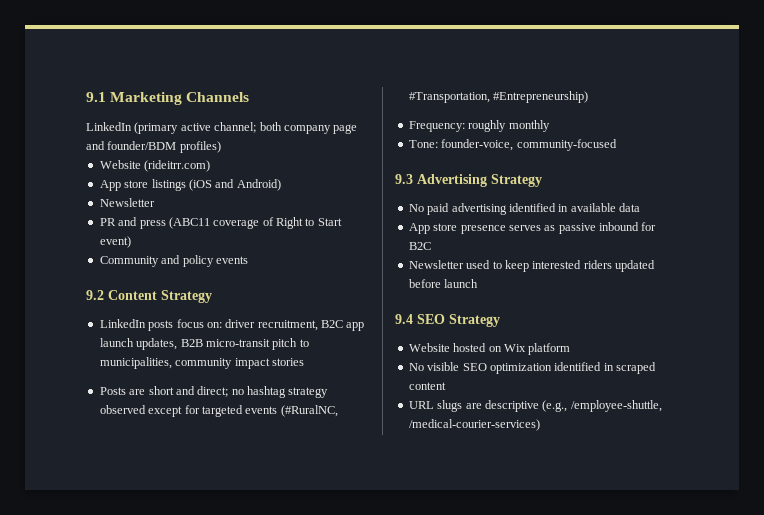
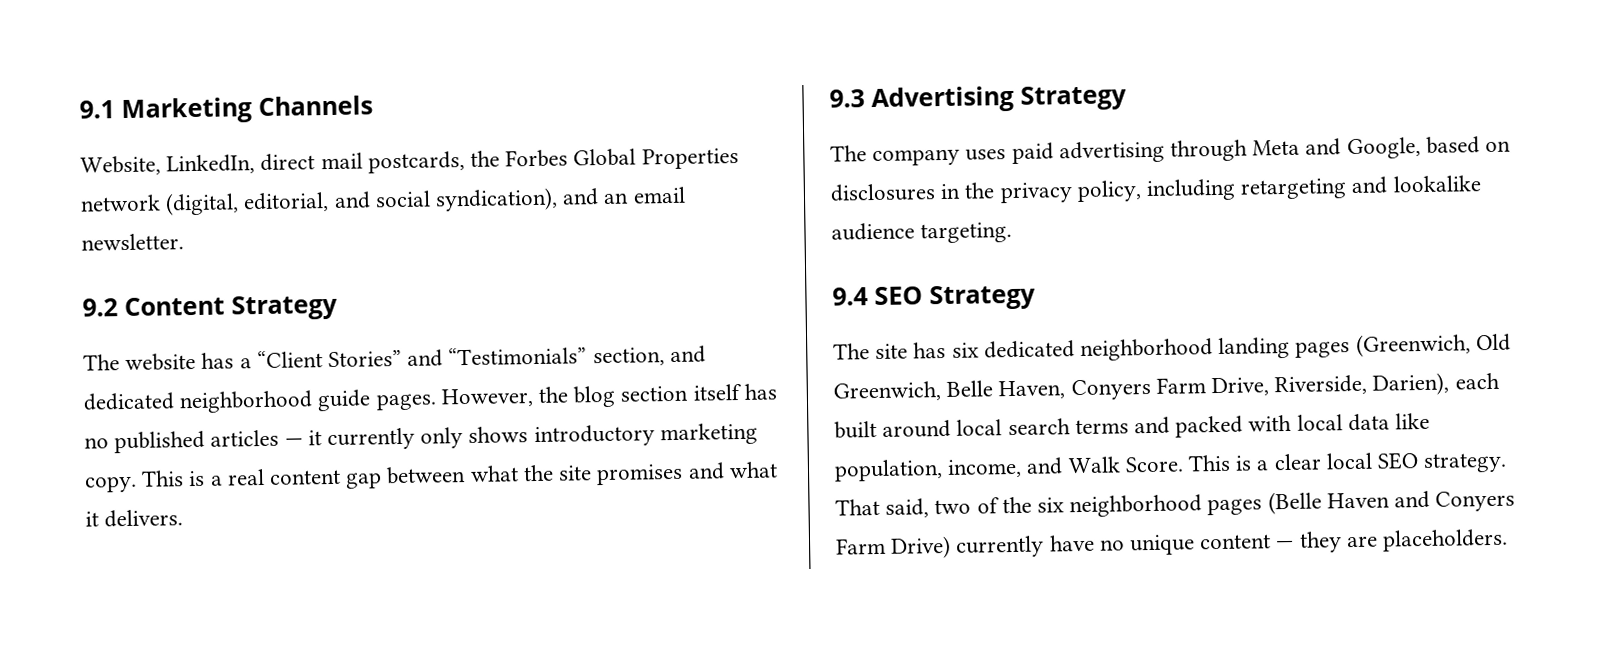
- LinkedIn (primary active channel; both company page and founder/BDM profiles)
- Website (rideitrr.com)
- App store listings (iOS and Android)
- Newsletter
- PR and press (ABC11 coverage of Right to Start event)
- Community and policy events
+ Website, LinkedIn, direct mail postcards, the Forbes Global Properties network (digital, editorial, and social syndication), and an email newsletter.
  9.2 Content Strategy
- LinkedIn posts focus on: driver recruitment, B2C app launch updates, B2B micro-transit pitch to municipalities, community impact stories
- Posts are short and direct; no hashtag strategy observed except for targeted events (#RuralNC, #Transportation, #Entrepreneurship)
- Frequency: roughly monthly
- Tone: founder-voice, community-focused
+ The website has a “Client Stories” and “Testimonials” section, and dedicated neighborhood guide pages. However, the blog section itself has no published articles — it currently only shows introductory marketing copy. This is a real content gap between what the site promises and what it delivers.
  9.3 Advertising Strategy
- No paid advertising identified in available data
- App store presence serves as passive inbound for B2C
- Newsletter used to keep interested riders updated before launch
+ The company uses paid advertising through Meta and Google, based on disclosures in the privacy policy, including retargeting and lookalike audience targeting.
  9.4 SEO Strategy
- Website hosted on Wix platform
- No visible SEO optimization identified in scraped content
- URL slugs are descriptive (e.g., /employee-shuttle, /medical-courier-services)
+ The site has six dedicated neighborhood landing pages (Greenwich, Old Greenwich, Belle Haven, Conyers Farm Drive, Riverside, Darien), each built around local search terms and packed with local data like population, income, and Walk Score. This is a clear local SEO strategy. That said, two of the six neighborhood pages (Belle Haven and Conyers Farm Drive) currently have no unique content — they are placeholders.

